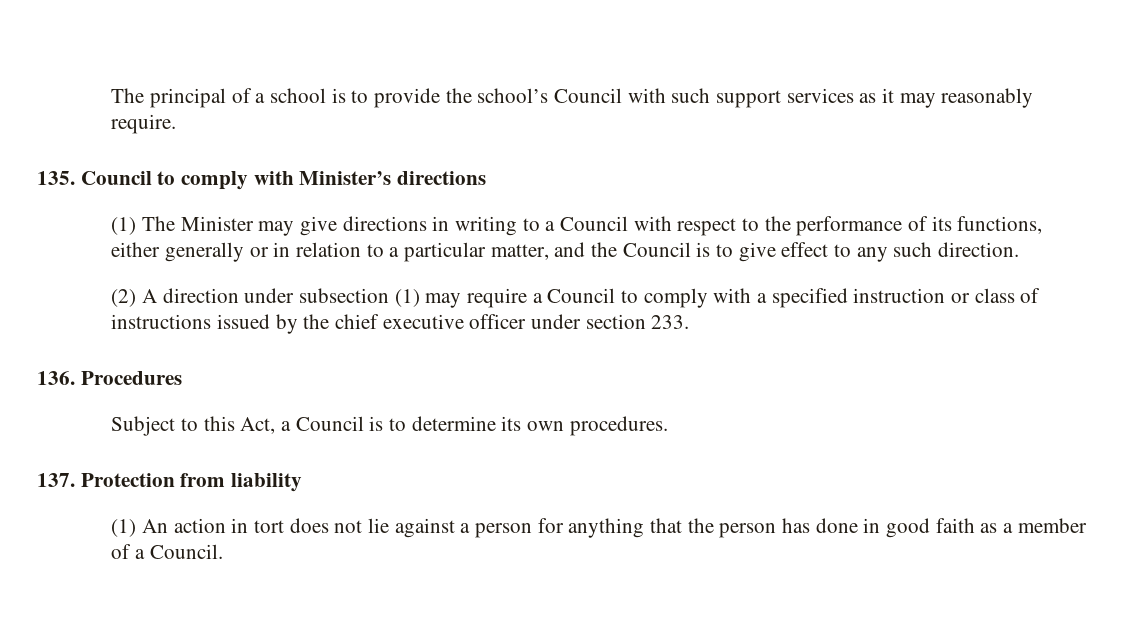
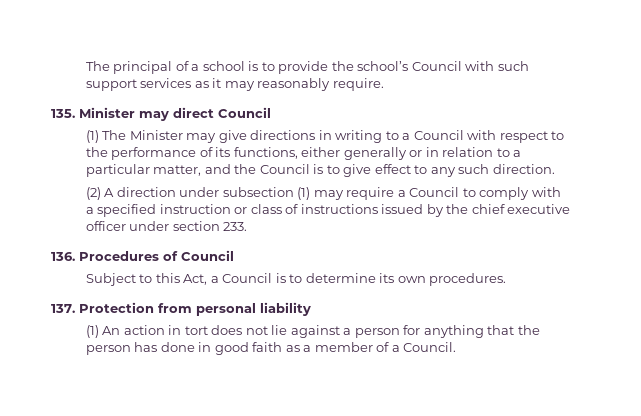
- 135. Council to comply with Minister’s directions
+ 135. Minister may direct Council
- 136. Procedures
+ 136. Procedures of Council
- 137. Protection from liability
+ 137. Protection from personal liability

